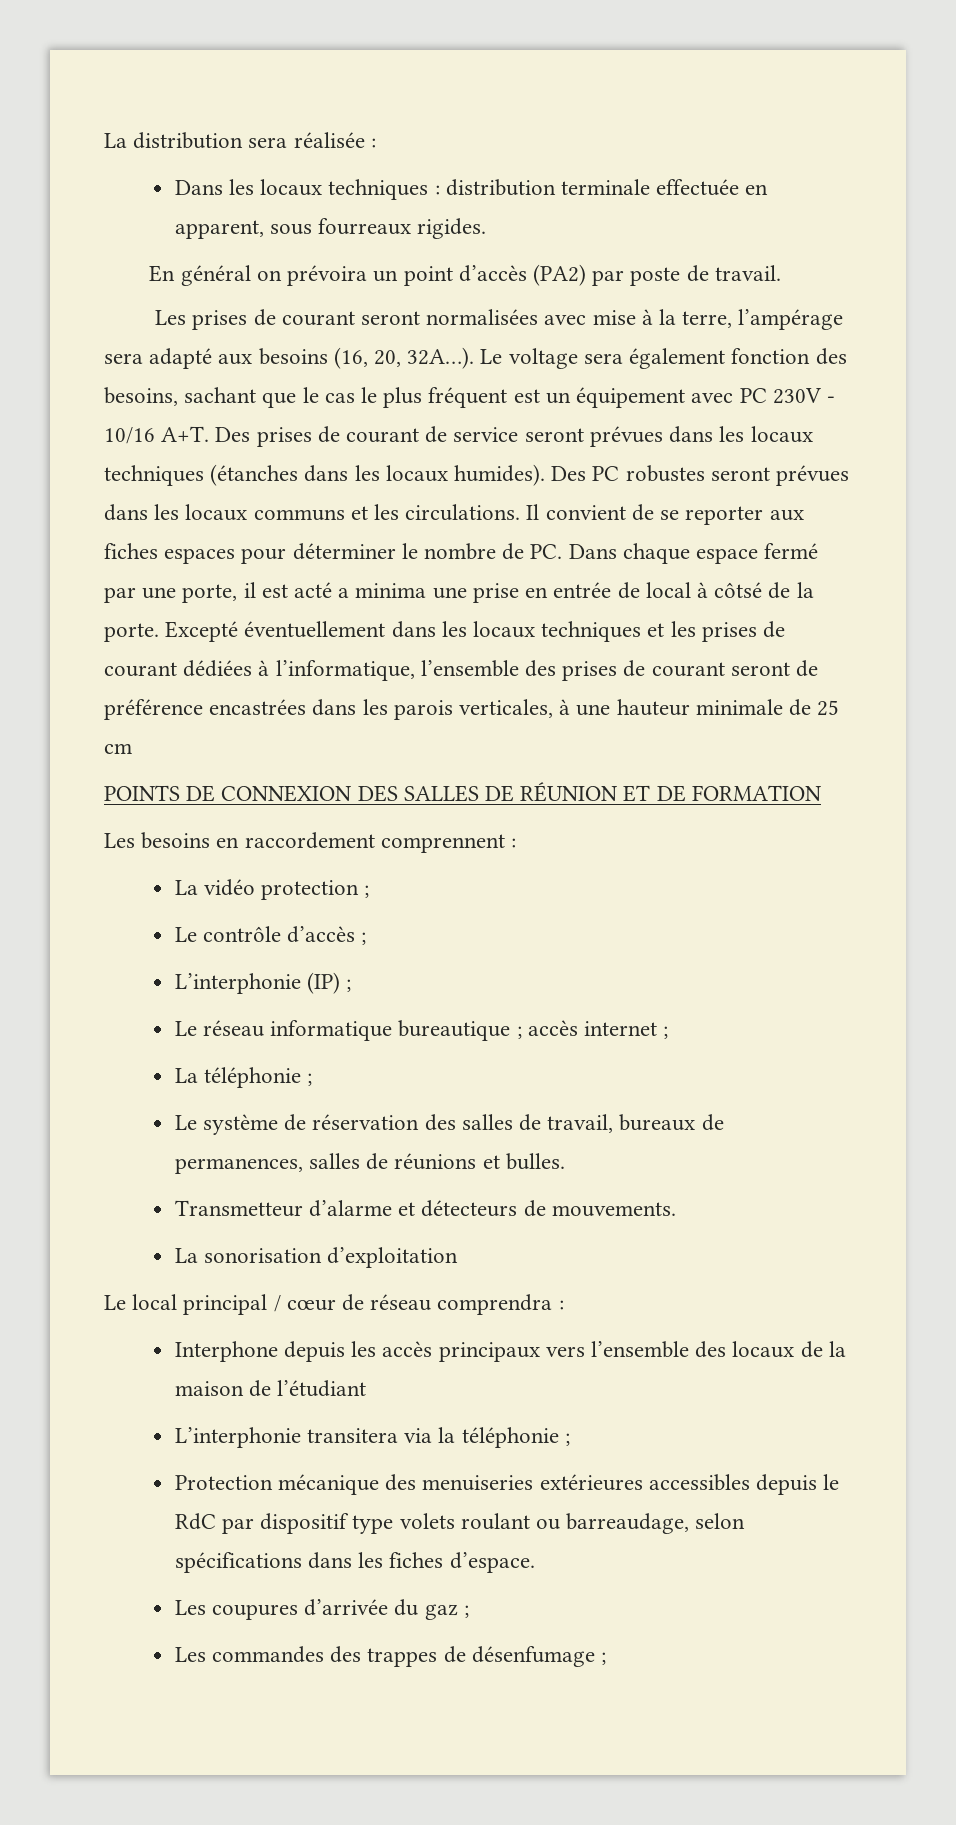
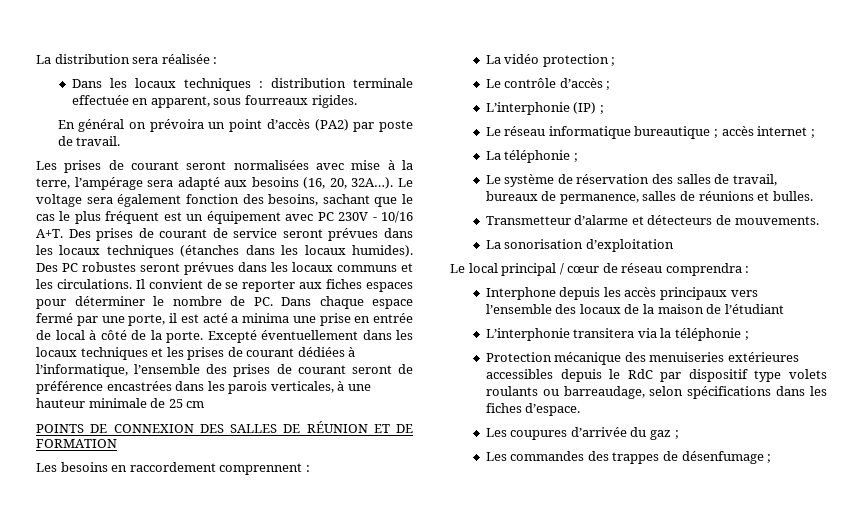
- Il convient de se reporter aux fiches espaces pour déterminer le nombre de PC. Dans chaque espace fermé par une porte, il est acté a minima une prise en entrée de local à côtsé de la porte.
+ Il convient de se reporter aux fiches espaces pour déterminer le nombre de PC. Dans chaque espace fermé par une porte, il est acté a minima une prise en entrée de local à côté de la porte.
- Le système de réservation des salles de travail, bureaux de permanences, salles de réunions et bulles.
+ Le système de réservation des salles de travail, bureaux de permanence, salles de réunions et bulles.
- Protection mécanique des menuiseries extérieures accessibles depuis le RdC par dispositif type volets roulant ou barreaudage, selon spécifications dans les fiches d’espace.
+ Protection mécanique des menuiseries extérieures accessibles depuis le RdC par dispositif type volets roulants ou barreaudage, selon spécifications dans les fiches d’espace.

